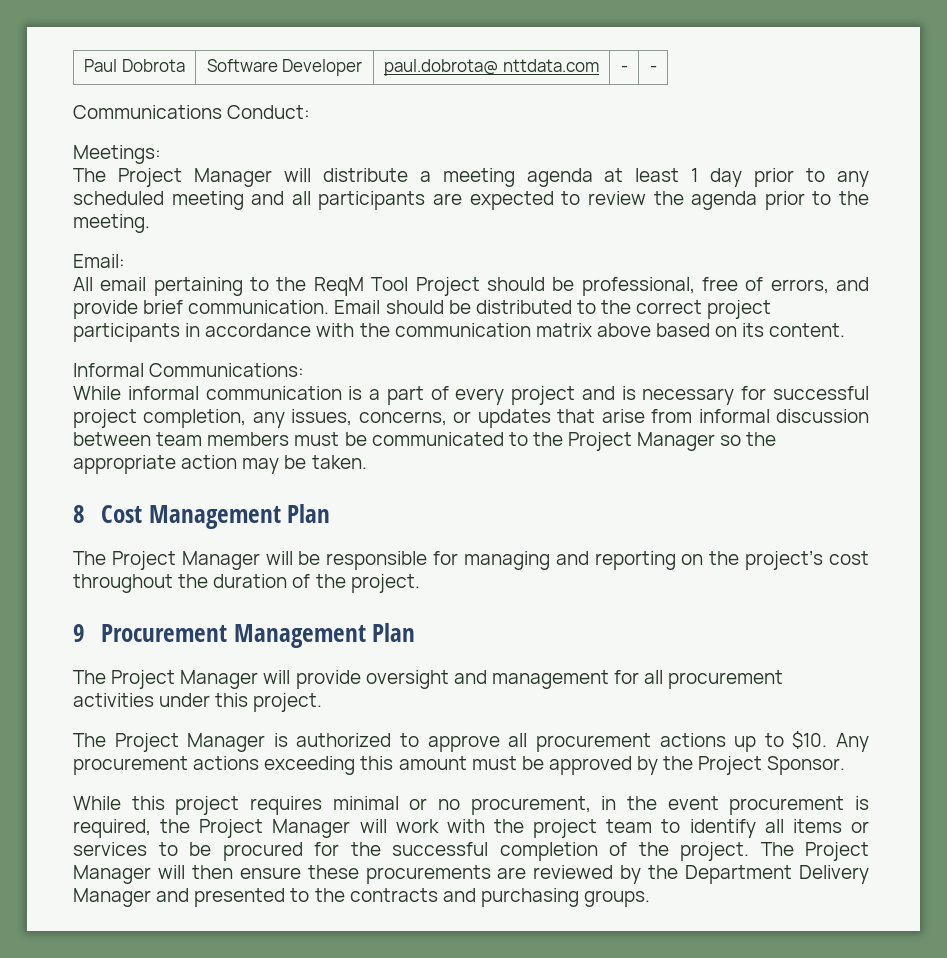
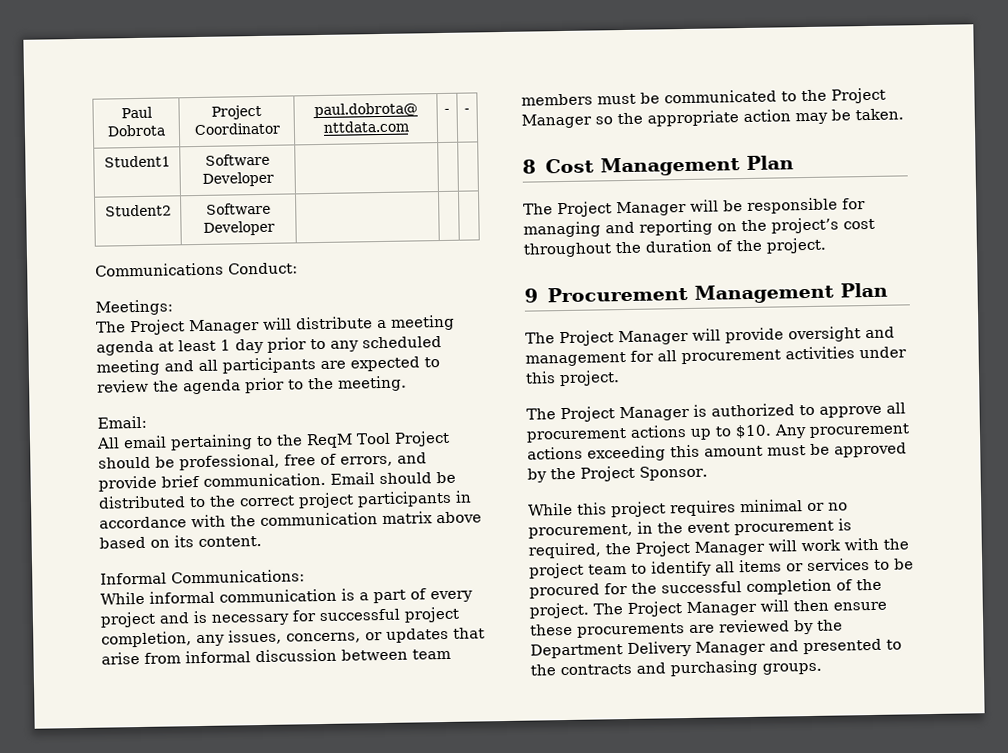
- Paul Dobrota | Software Developer | paul.dobrota@ nttdata.com | - | -
+ Paul Dobrota | Project Coordinator | paul.dobrota@ nttdata.com | - | -
+ Student1 | Software Developer | | |
+ Student2 | Software Developer | | |

